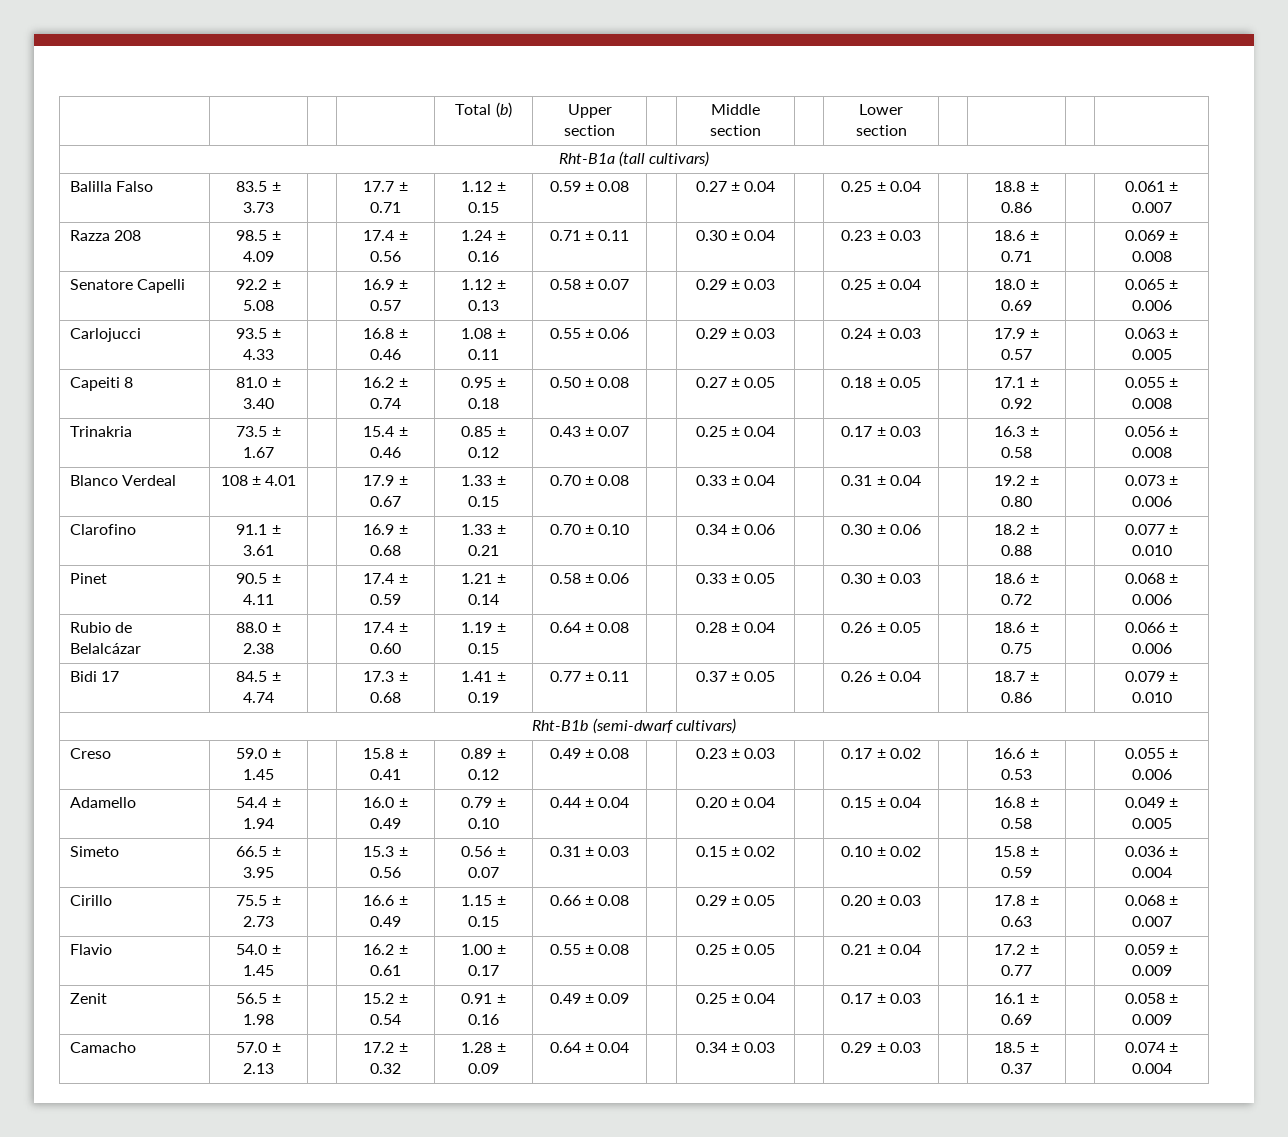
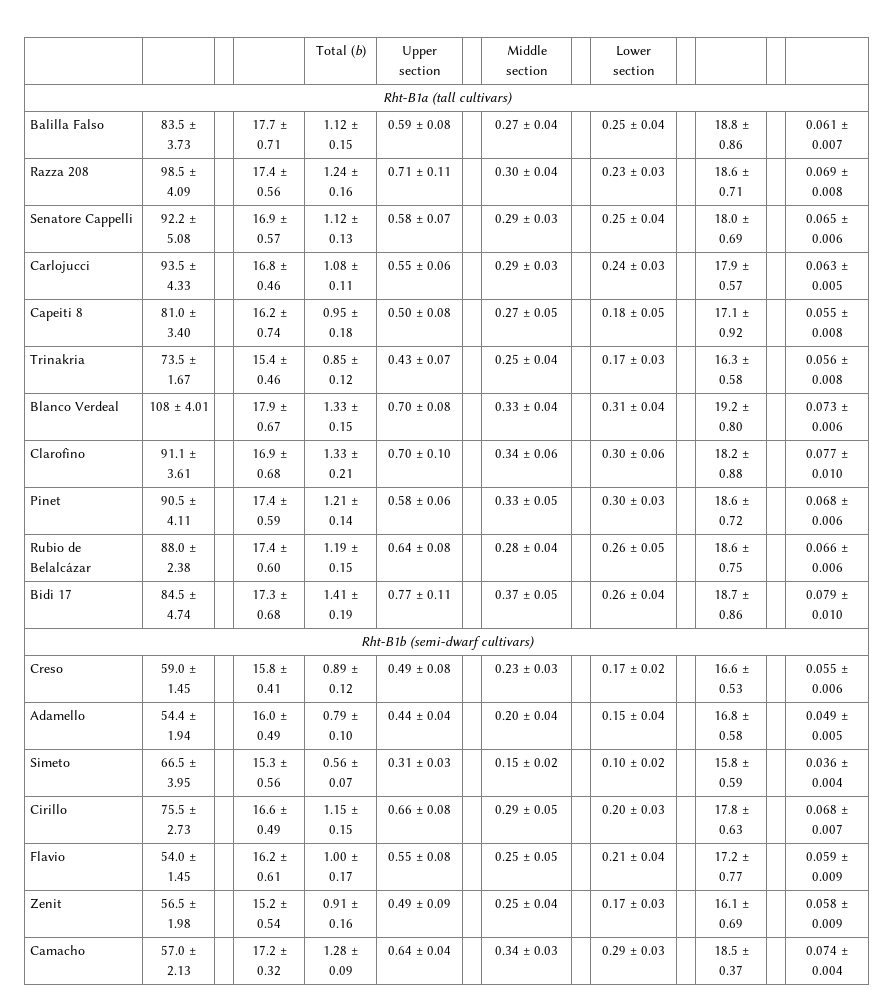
- Senatore Capelli | 92.2 ± 5.08 | | 16.9 ± 0.57 | 1.12 ± 0.13 | 0.58 ± 0.07 | | 0.29 ± 0.03 | | 0.25 ± 0.04 | | 18.0 ± 0.69 | | 0.065 ± 0.006
+ Senatore Cappelli | 92.2 ± 5.08 | | 16.9 ± 0.57 | 1.12 ± 0.13 | 0.58 ± 0.07 | | 0.29 ± 0.03 | | 0.25 ± 0.04 | | 18.0 ± 0.69 | | 0.065 ± 0.006

